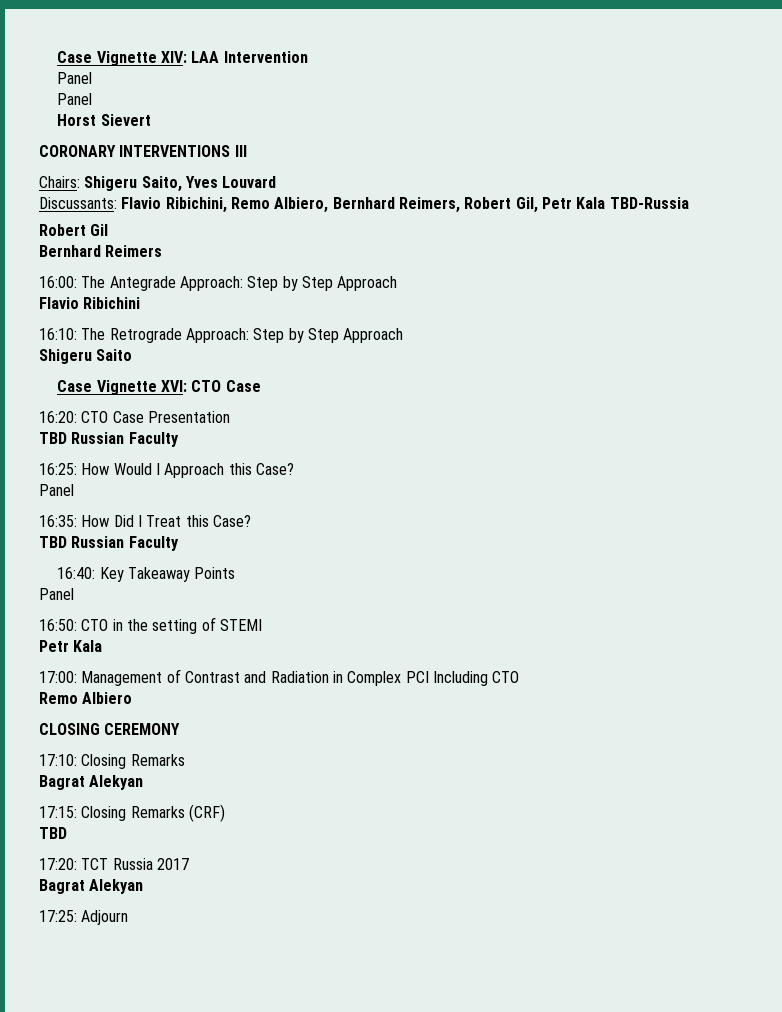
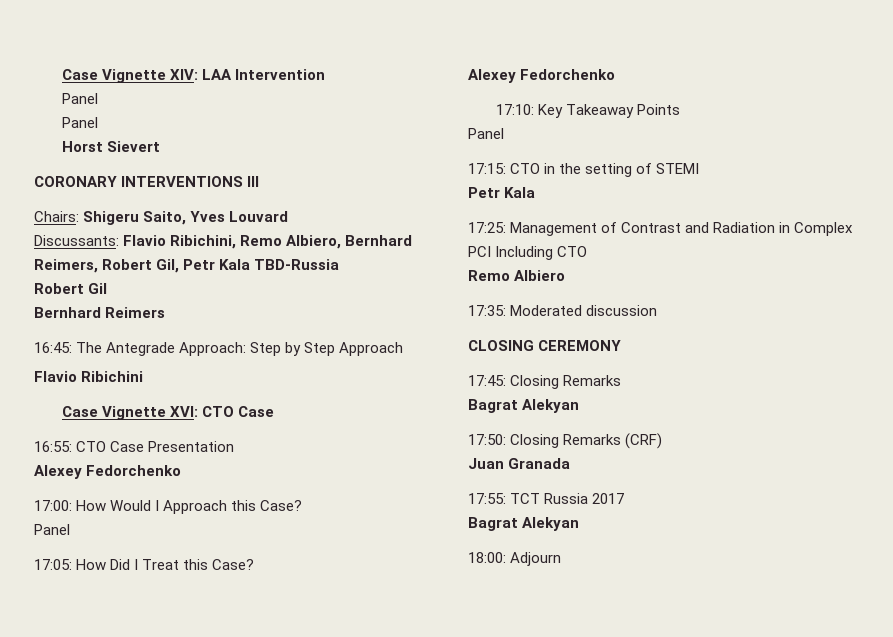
- 16:00: The Antegrade Approach: Step by Step Approach
+ 16:45: The Antegrade Approach: Step by Step Approach
- 16:10: The Retrograde Approach: Step by Step Approach
- Shigeru Saito
- 16:20: CTO Case Presentation
- TBD Russian Faculty
- 16:25: How Would I Approach this Case?
+ 16:55: CTO Case Presentation
+ Alexey Fedorchenko
+ 17:00: How Would I Approach this Case?
- 16:35: How Did I Treat this Case?
- TBD Russian Faculty
- 16:40: Key Takeaway Points
+ 17:05: How Did I Treat this Case?
+ Alexey Fedorchenko
+ 17:10: Key Takeaway Points
- 16:50: CTO in the setting of STEMI
+ 17:15: CTO in the setting of STEMI
- 17:00: Management of Contrast and Radiation in Complex PCI Including CTO
+ 17:25: Management of Contrast and Radiation in Complex PCI Including CTO
+ 17:35: Moderated discussion
- 17:10: Closing Remarks
+ 17:45: Closing Remarks
- 17:15: Closing Remarks (CRF)
- TBD
- 17:20: TCT Russia 2017
+ 17:50: Closing Remarks (CRF)
+ Juan Granada
+ 17:55: TCT Russia 2017
- 17:25: Adjourn
+ 18:00: Adjourn

